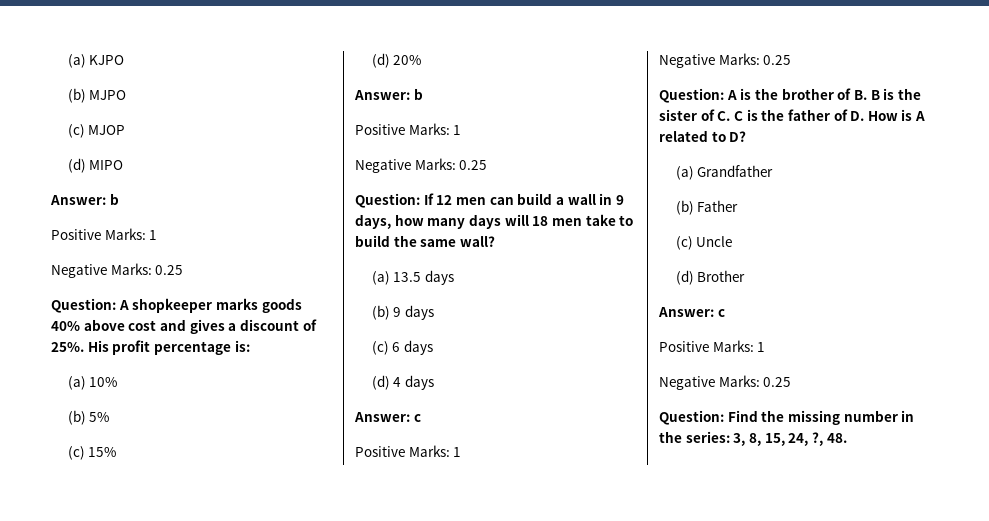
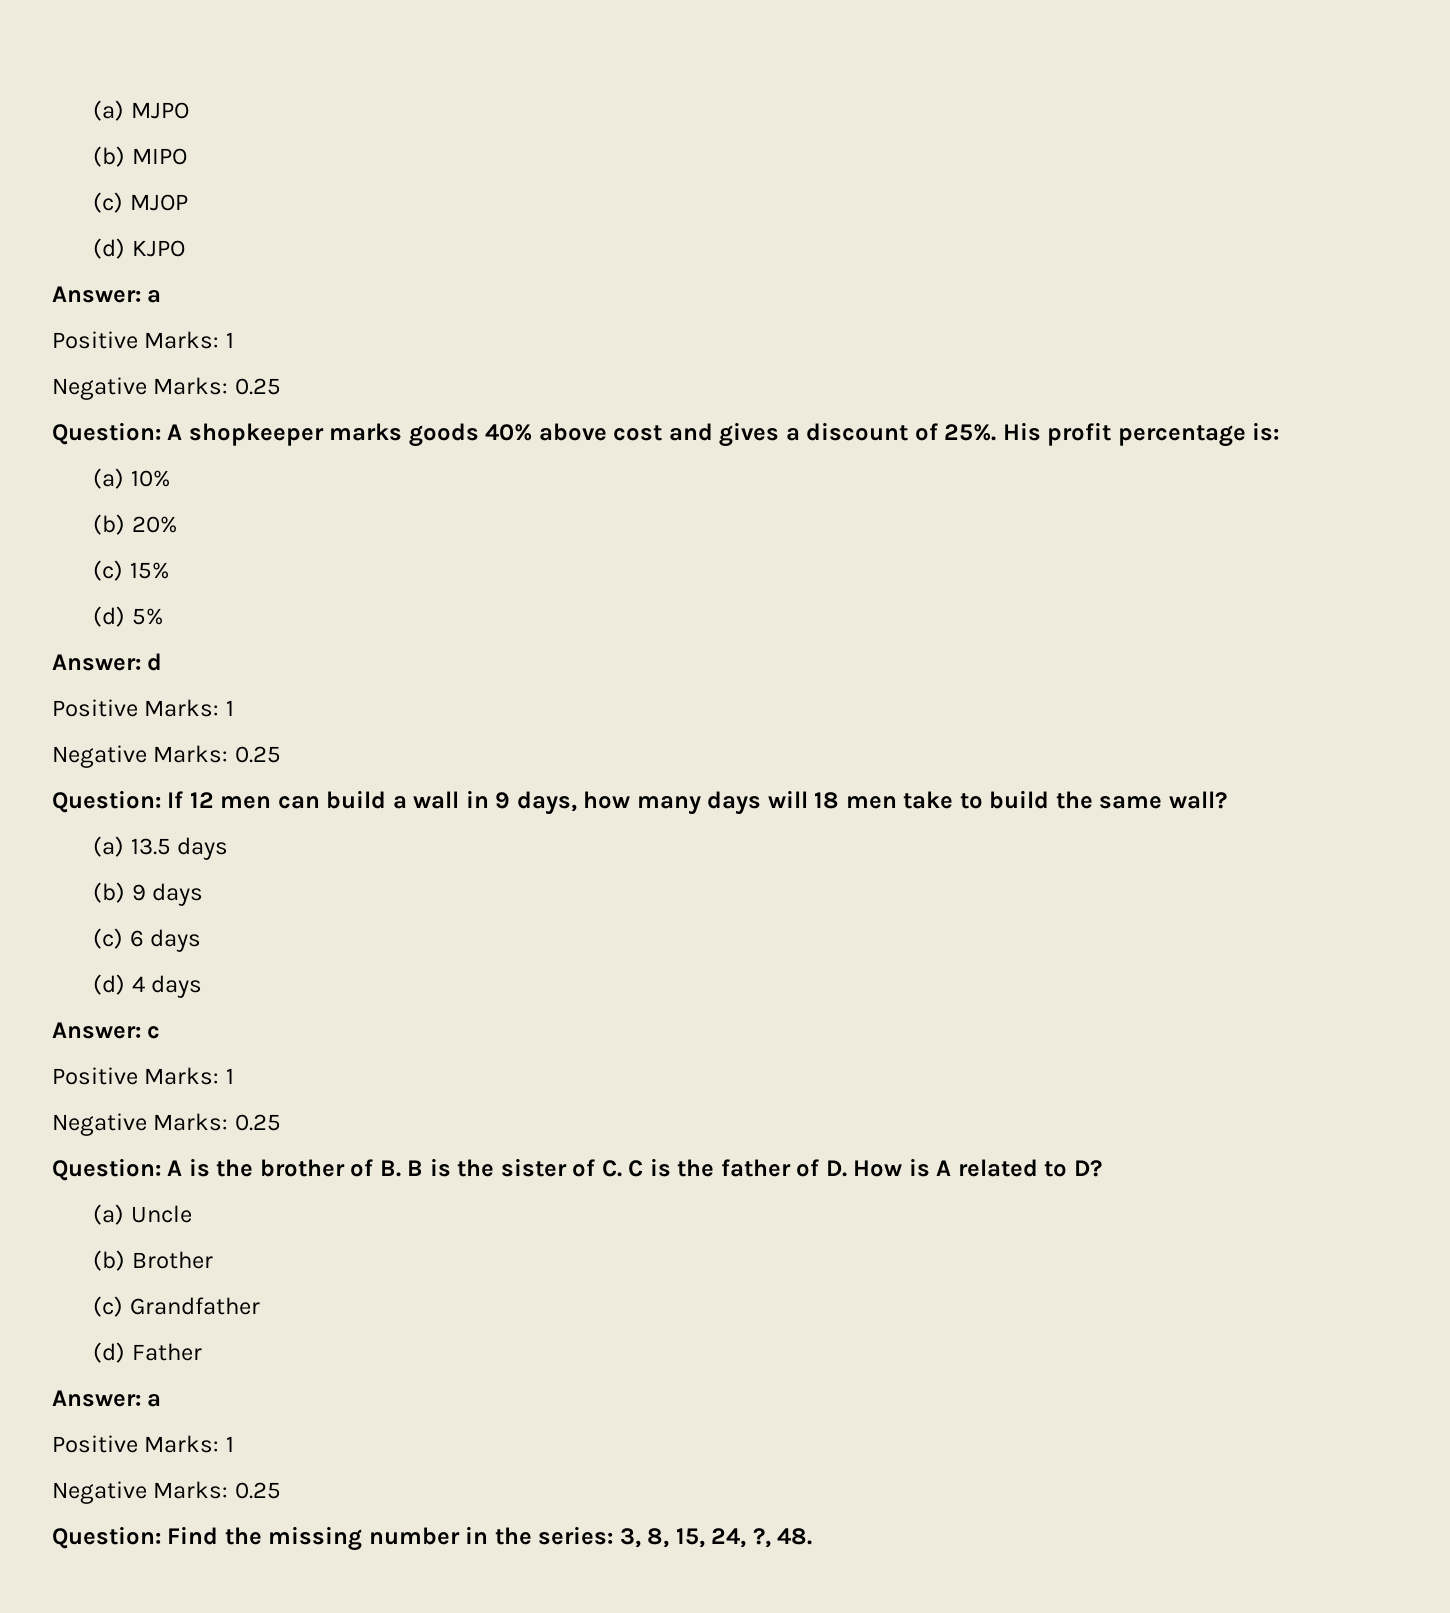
- (a) KJPO
- (b) MJPO
+ (a) MJPO
+ (b) MIPO
- (d) MIPO
- Answer: b
+ (d) KJPO
+ Answer: a
- (b) 5%
+ (b) 20%
- (d) 20%
- Answer: b
+ (d) 5%
+ Answer: d
- (a) Grandfather
+ (a) Uncle
+ (b) Brother
+ (c) Grandfather
- (b) Father
- (c) Uncle
- (d) Brother
- Answer: c
+ (d) Father
+ Answer: a

